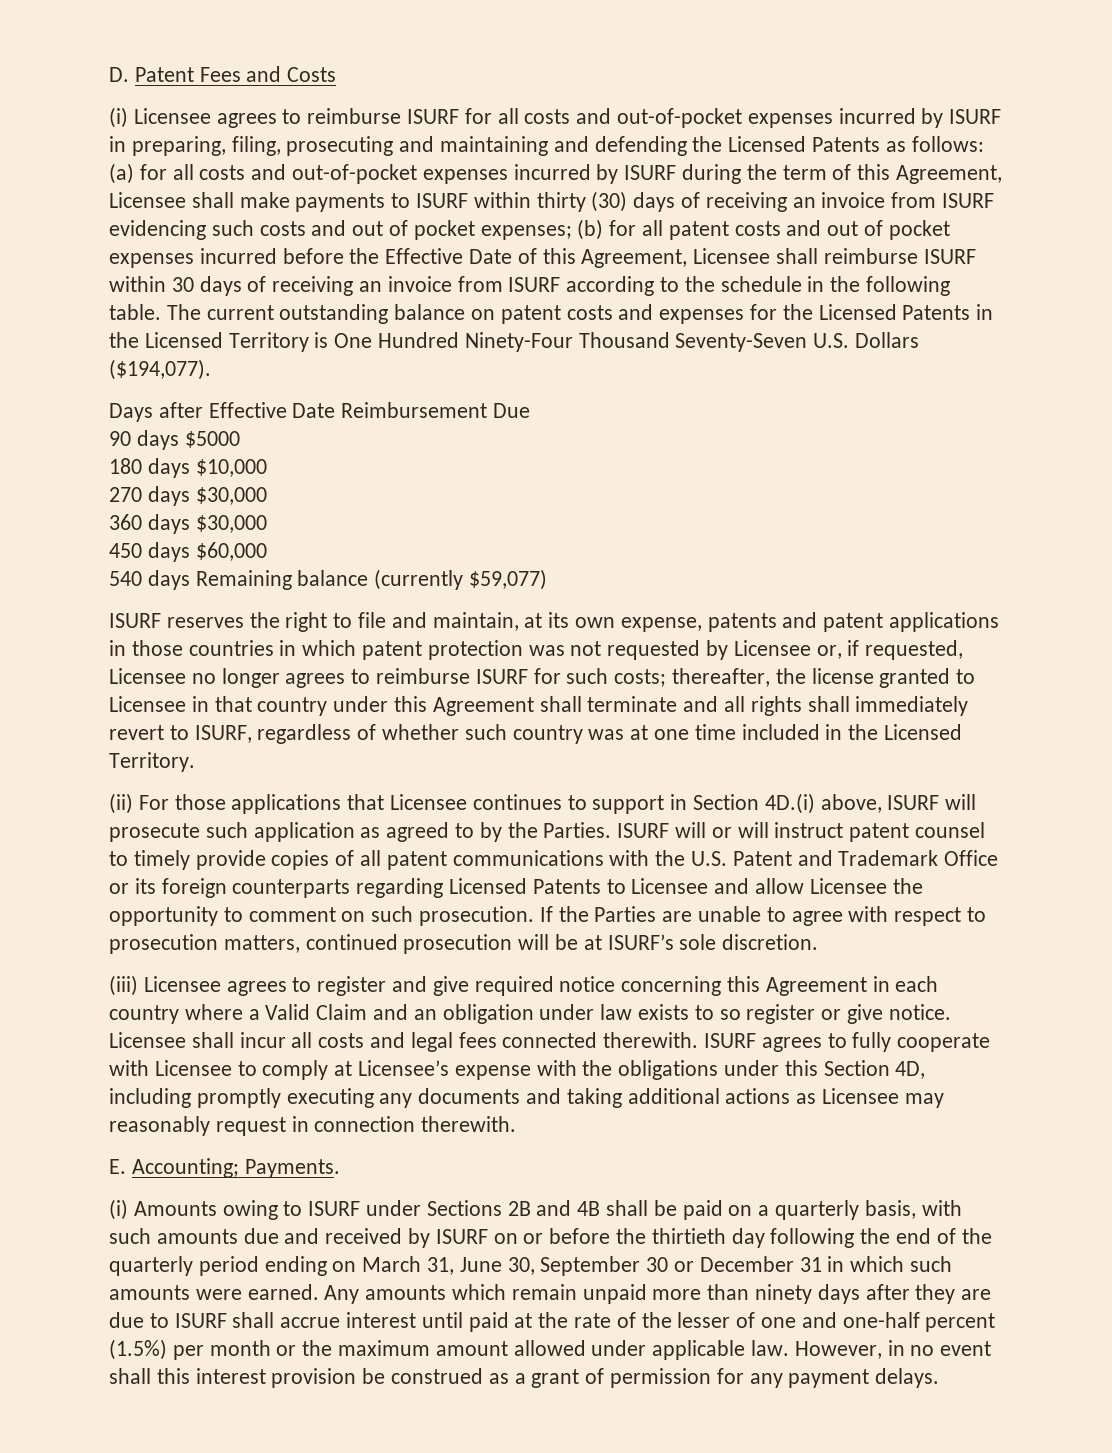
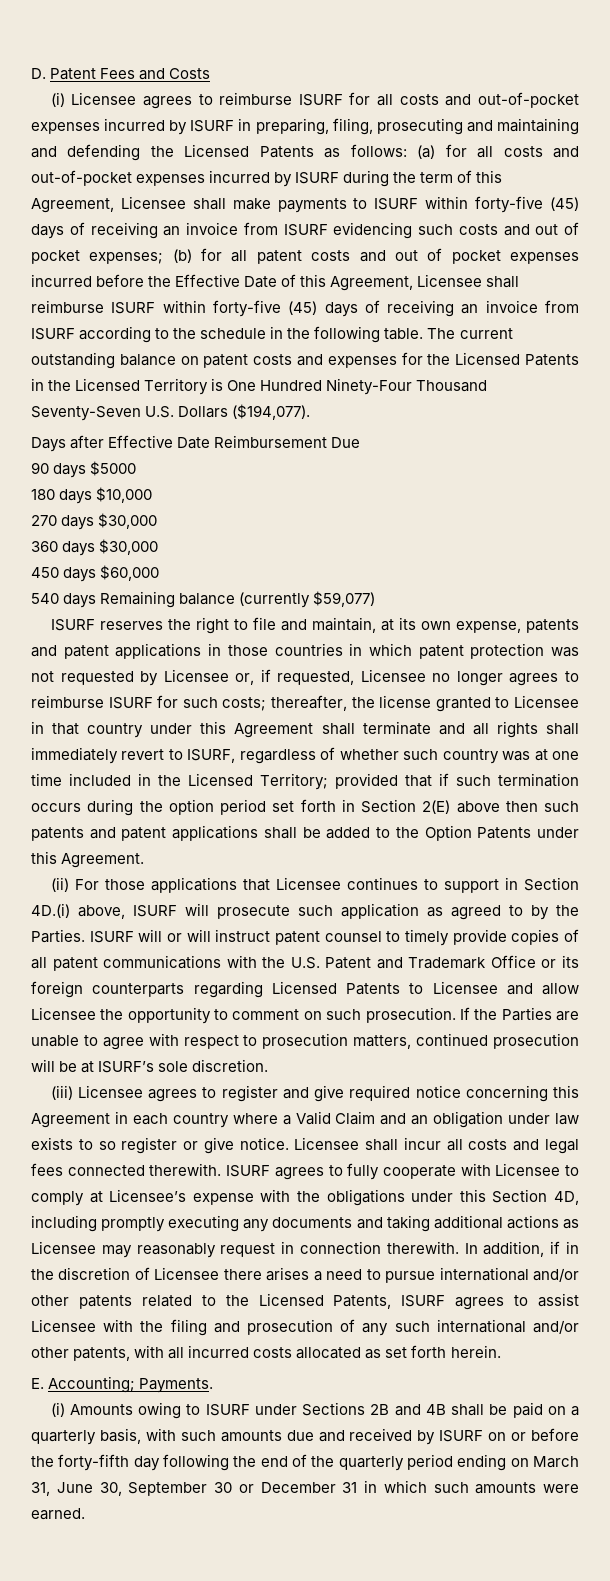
- (a) for all costs and out-of-pocket expenses incurred by ISURF during the term of this Agreement, Licensee shall make payments to ISURF within thirty (30) days of receiving an invoice from ISURF evidencing such costs and out of pocket expenses;
+ (a) for all costs and out-of-pocket expenses incurred by ISURF during the term of this Agreement, Licensee shall make payments to ISURF within forty-five (45) days of receiving an invoice from ISURF evidencing such costs and out of pocket expenses;
- (b) for all patent costs and out of pocket expenses incurred before the Effective Date of this Agreement, Licensee shall reimburse ISURF within 30 days of receiving an invoice from ISURF according to the schedule in the following table.
+ (b) for all patent costs and out of pocket expenses incurred before the Effective Date of this Agreement, Licensee shall reimburse ISURF within forty-five (45) days of receiving an invoice from ISURF according to the schedule in the following table.
- thereafter, the license granted to Licensee in that country under this Agreement shall terminate and all rights shall immediately revert to ISURF, regardless of whether such country was at one time included in the Licensed Territory.
+ thereafter, the license granted to Licensee in that country under this Agreement shall terminate and all rights shall immediately revert to ISURF, regardless of whether such country was at one time included in the Licensed Territory; provided that if such termination occurs during the option period set forth in Section 2(E) above then such patents and patent applications shall be added to the Option Patents under this Agreement.
+ In addition, if in the discretion of Licensee there arises a need to pursue international and/or other patents related to the Licensed Patents, ISURF agrees to assist Licensee with the filing and prosecution of any such international and/or other patents, with all incurred costs allocated as set forth herein.
- (i) Amounts owing to ISURF under Sections 2B and 4B shall be paid on a quarterly basis, with such amounts due and received by ISURF on or before the thirtieth day following the end of the quarterly period ending on March 31, June 30, September 30 or December 31 in which such amounts were earned. Any amounts which remain unpaid more than ninety days after they are due to ISURF shall accrue interest until paid at the rate of the lesser of one and one-half percent (1.5%) per month or the maximum amount allowed under applicable law. However, in no event shall this interest provision be construed as a grant of permission for any payment delays.
+ (i) Amounts owing to ISURF under Sections 2B and 4B shall be paid on a quarterly basis, with such amounts due and received by ISURF on or before the forty-fifth day following the end of the quarterly period ending on March 31, June 30, September 30 or December 31 in which such amounts were earned.

